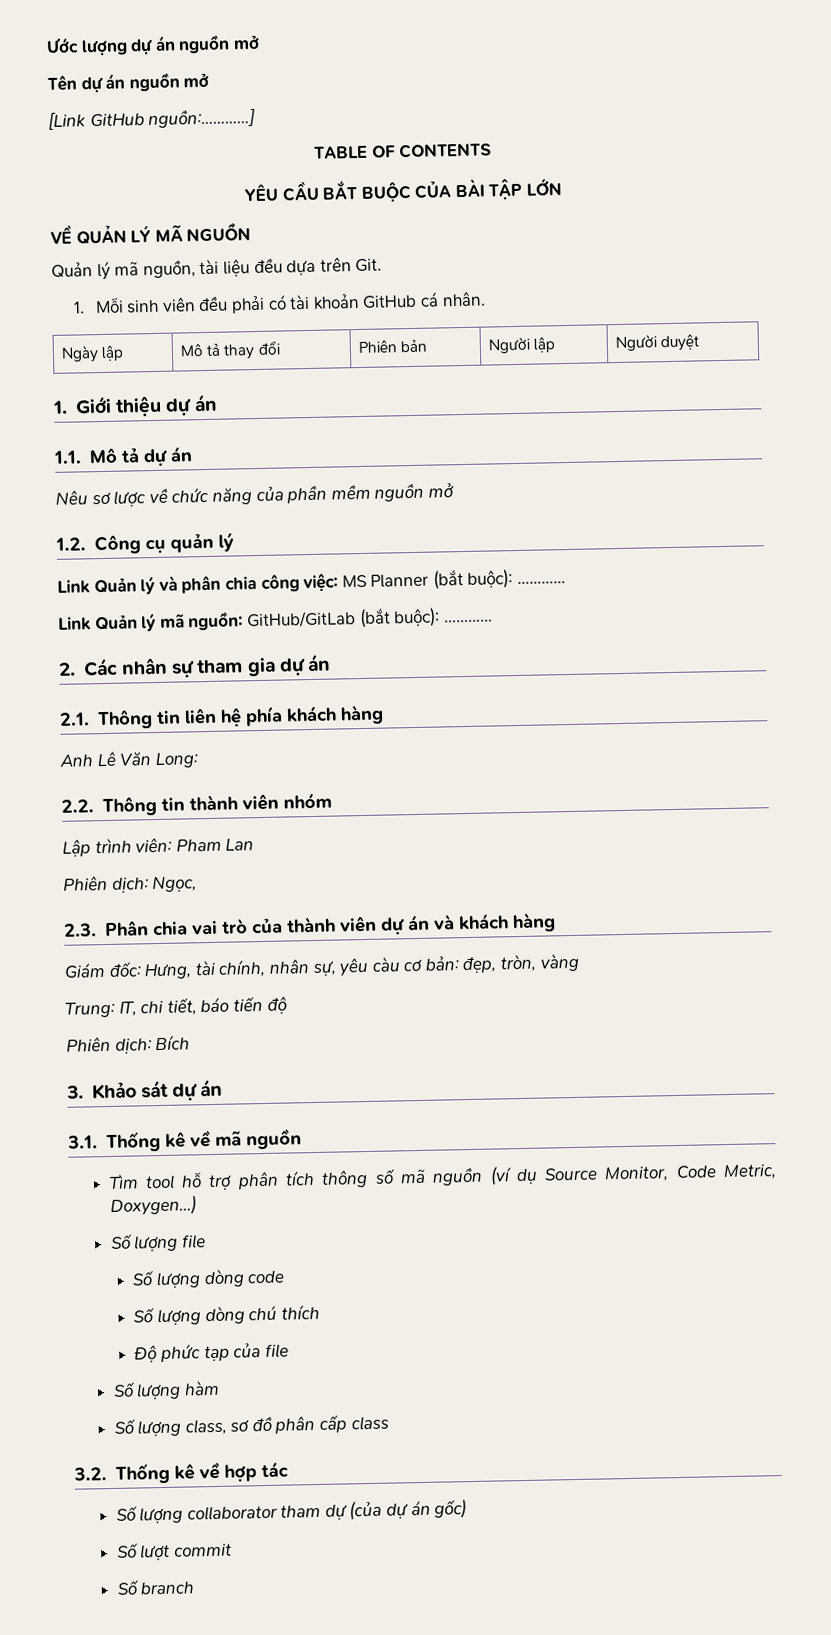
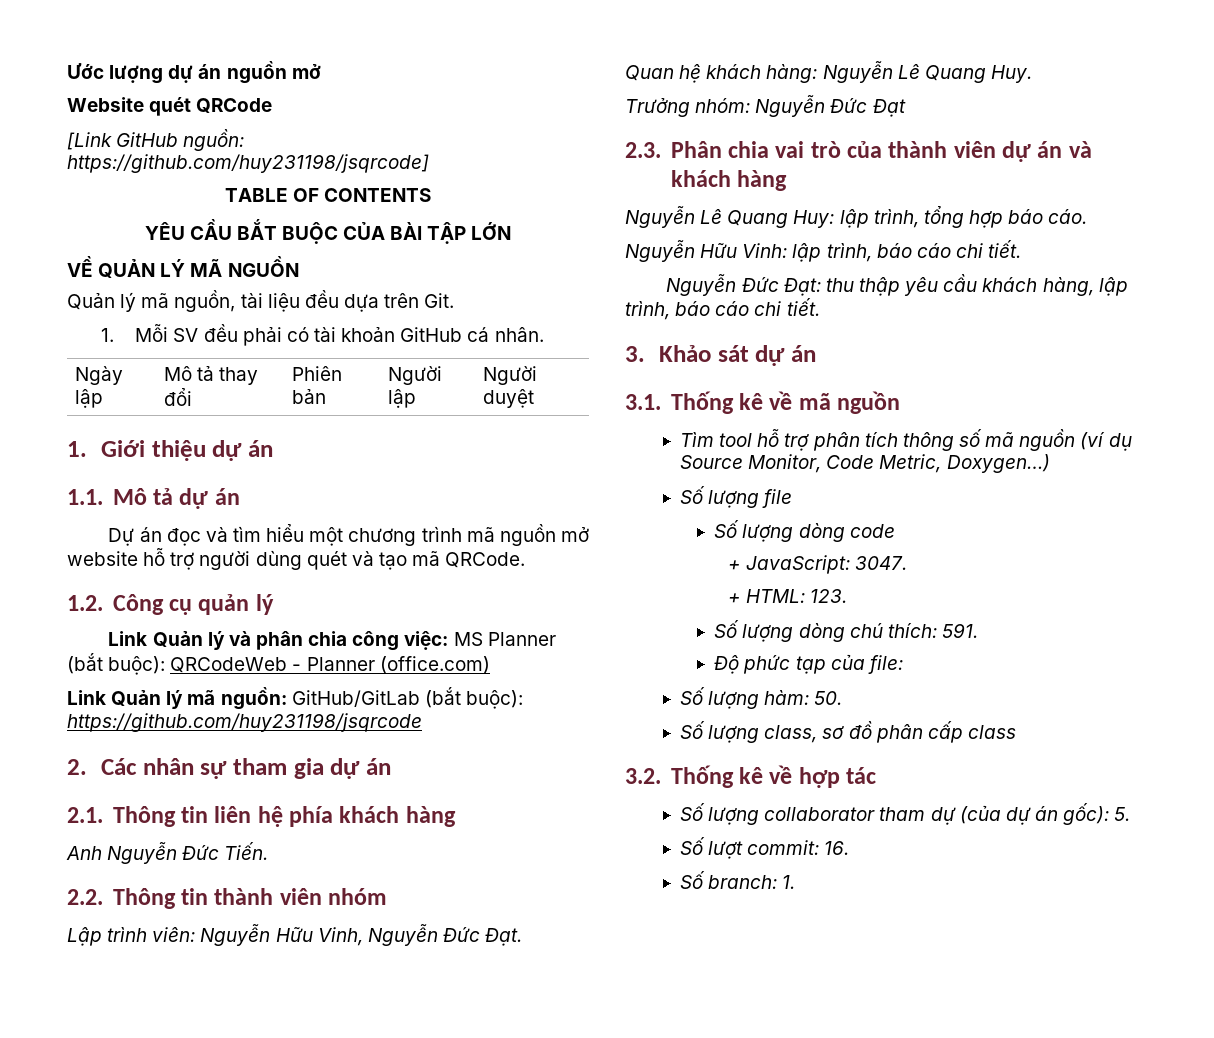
- Tên dự án nguồn mở
+ Website quét QRCode
- [Link GitHub nguồn:…………]
+ [Link GitHub nguồn: https://github.com/huy231198/jsqrcode]
- 1. Mỗi sinh viên đều phải có tài khoản GitHub cá nhân.
+ 1. Mỗi SV đều phải có tài khoản GitHub cá nhân.
- Nêu sơ lược về chức năng của phần mềm nguồn mở
+ Dự án đọc và tìm hiểu một chương trình mã nguồn mở website hỗ trợ người dùng quét và tạo mã QRCode.
- Link Quản lý và phân chia công việc: MS Planner (bắt buộc): …………
+ Link Quản lý và phân chia công việc: MS Planner (bắt buộc): QRCodeWeb - Planner (office.com)
- Link Quản lý mã nguồn: GitHub/GitLab (bắt buộc): …………
+ Link Quản lý mã nguồn: GitHub/GitLab (bắt buộc): https://github.com/huy231198/jsqrcode
- Anh Lê Văn Long:
+ Anh Nguyễn Đức Tiến.
- Lập trình viên: Pham Lan
- Phiên dịch: Ngọc,
+ Lập trình viên: Nguyễn Hữu Vinh, Nguyễn Đức Đạt.
+ Quan hệ khách hàng: Nguyễn Lê Quang Huy.
+ Trưởng nhóm: Nguyễn Đức Đạt
- Giám đốc: Hưng, tài chính, nhân sự, yêu càu cơ bản: đẹp, tròn, vàng
- Trung: IT, chi tiết, báo tiến độ
- Phiên dịch: Bích
+ Nguyễn Lê Quang Huy: lập trình, tổng hợp báo cáo.
+ Nguyễn Hữu Vinh: lập trình, báo cáo chi tiết.
+ Nguyễn Đức Đạt: thu thập yêu cầu khách hàng, lập trình, báo cáo chi tiết.
+ + JavaScript: 3047.
+ + HTML: 123.
- Số lượng dòng chú thích
+ Số lượng dòng chú thích: 591.
- Độ phức tạp của file
- Số lượng hàm
+ Độ phức tạp của file:
+ Số lượng hàm: 50.
- Số lượng collaborator tham dự (của dự án gốc)
+ Số lượng collaborator tham dự (của dự án gốc): 5.
- Số lượt commit
- Số branch
+ Số lượt commit: 16.
+ Số branch: 1.

